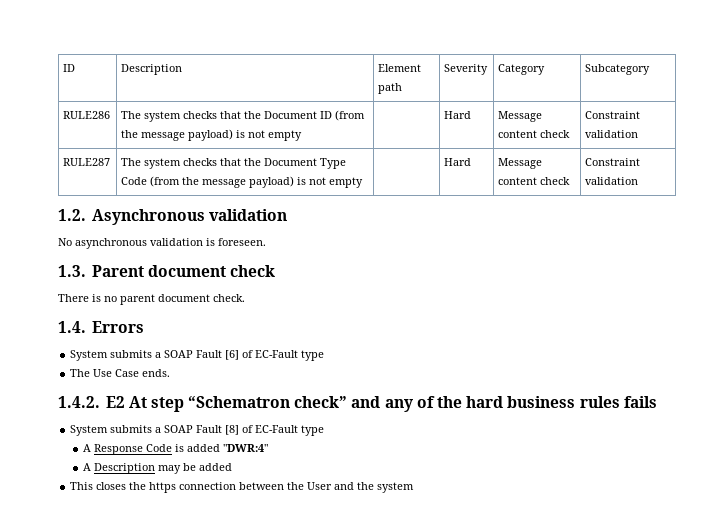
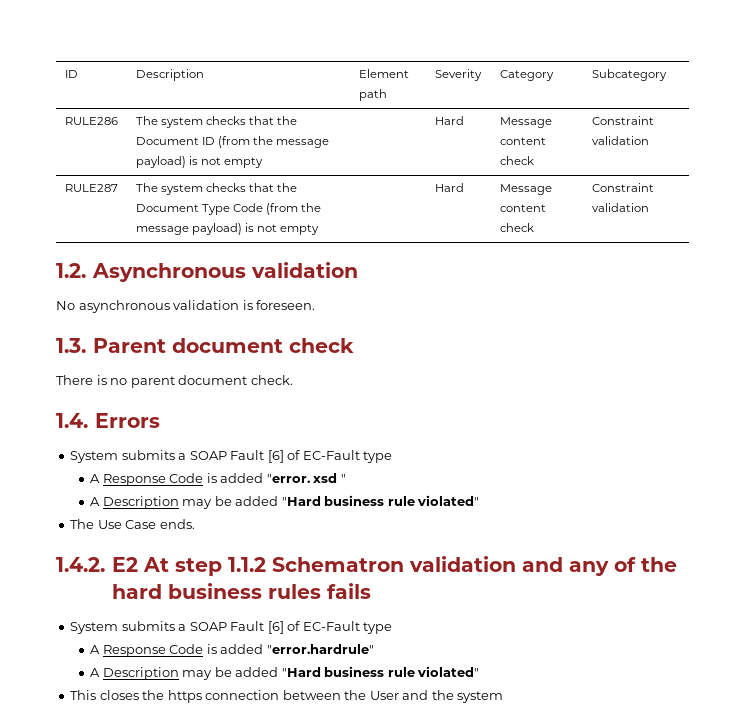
+ A Response Code is added "error. xsd "
+ A Description may be added "Hard business rule violated"
- 1.4.2. E2 At step “Schematron check” and any of the hard business rules fails
- System submits a SOAP Fault [8] of EC-Fault type
- A Response Code is added "DWR:4"
- A Description may be added
+ 1.4.2. E2 At step 1.1.2 Schematron validation and any of the hard business rules fails
+ System submits a SOAP Fault [6] of EC-Fault type
+ A Response Code is added "error.hardrule"
+ A Description may be added "Hard business rule violated"

